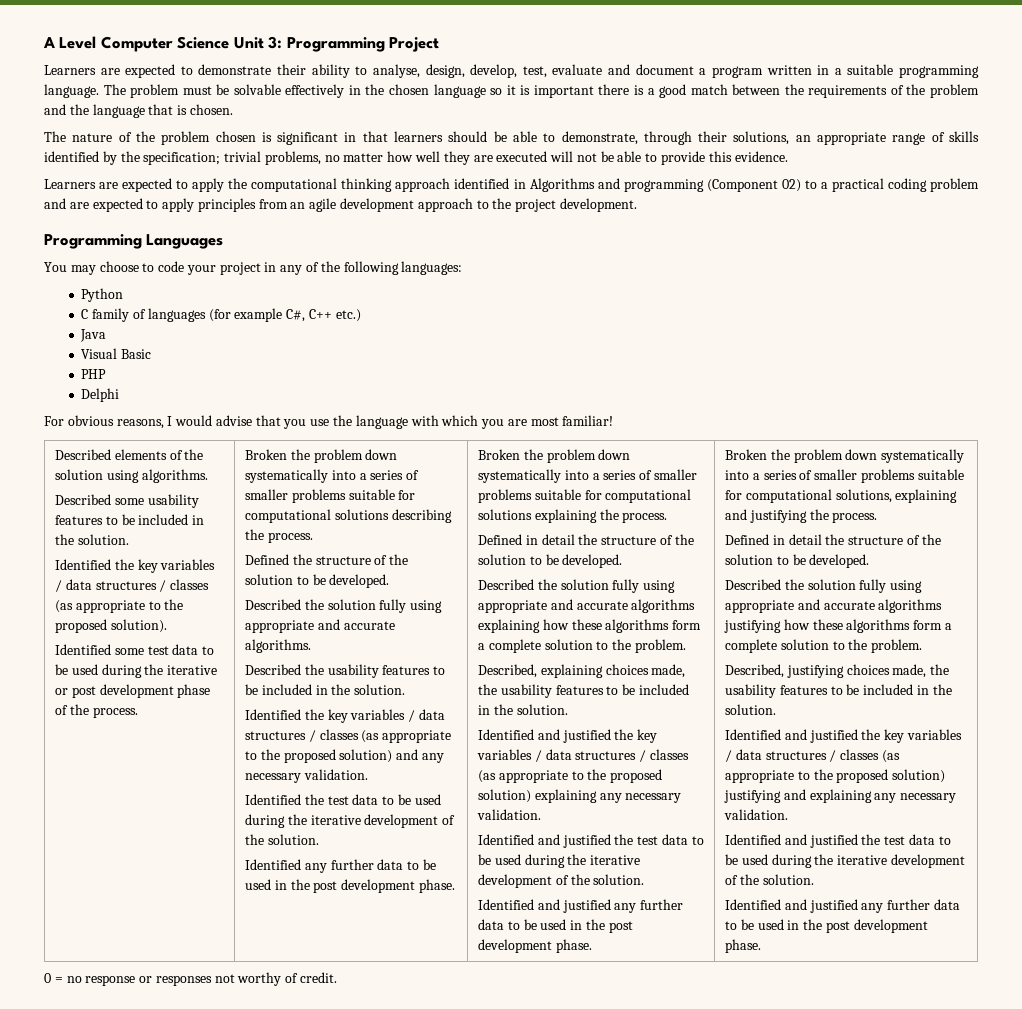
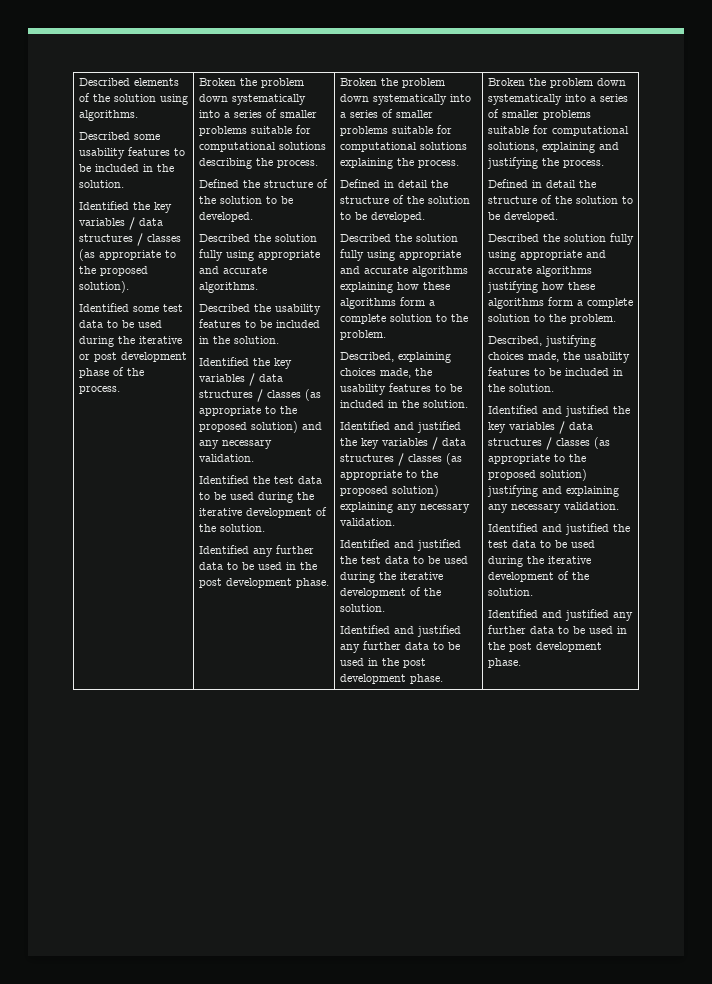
- A Level Computer Science Unit 3: Programming Project
- Learners are expected to demonstrate their ability to analyse, design, develop, test, evaluate and document a program written in a suitable programming language. The problem must be solvable effectively in the chosen language so it is important there is a good match between the requirements of the problem and the language that is chosen.
- The nature of the problem chosen is significant in that learners should be able to demonstrate, through their solutions, an appropriate range of skills identified by the specification; trivial problems, no matter how well they are executed will not be able to provide this evidence.
- Learners are expected to apply the computational thinking approach identified in Algorithms and programming (Component 02) to a practical coding problem and are expected to apply principles from an agile development approach to the project development.
- Programming Languages
- You may choose to code your project in any of the following languages:
- Python
- C family of languages (for example C#, C++ etc.)
- Java
- Visual Basic
- PHP
- Delphi
- For obvious reasons, I would advise that you use the language with which you are most familiar!
- 0 = no response or responses not worthy of credit.

